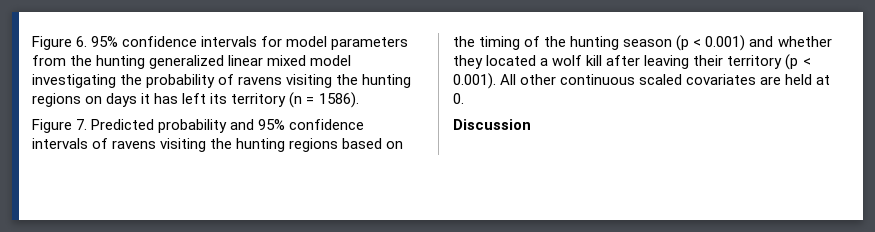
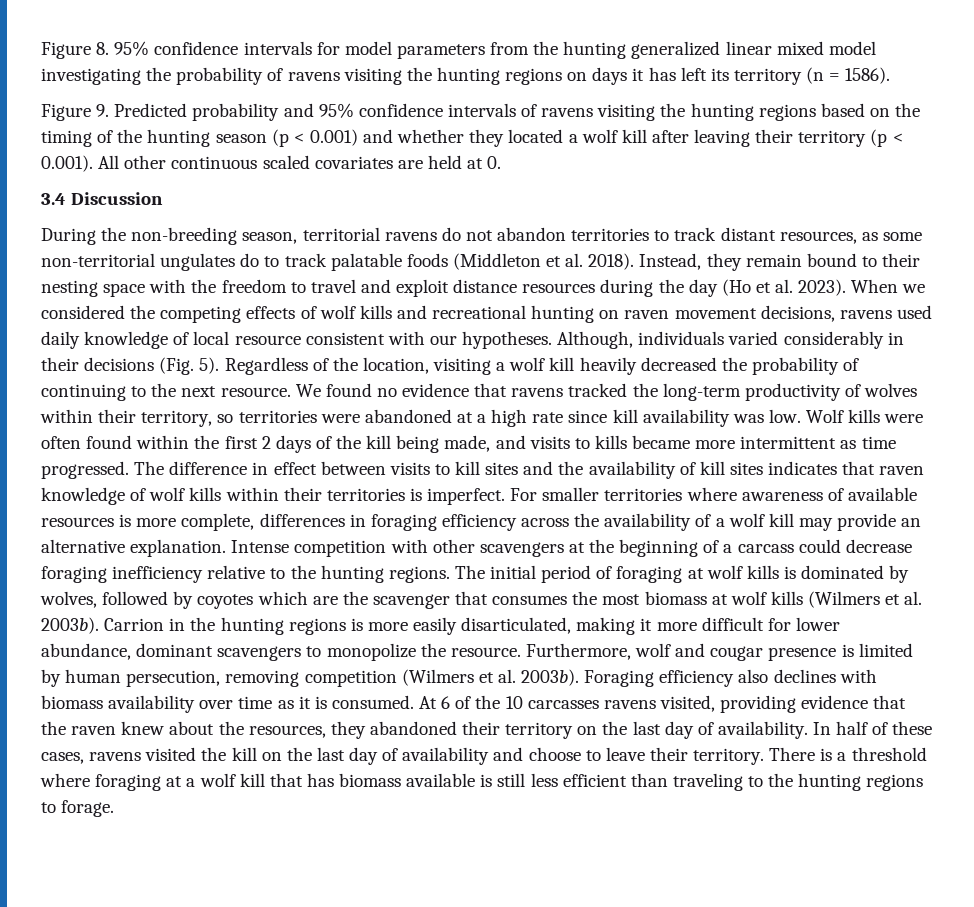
- Figure 6. 95% confidence intervals for model parameters from the hunting generalized linear mixed model investigating the probability of ravens visiting the hunting regions on days it has left its territory (n = 1586).
+ Figure 8. 95% confidence intervals for model parameters from the hunting generalized linear mixed model investigating the probability of ravens visiting the hunting regions on days it has left its territory (n = 1586).
- Figure 7. Predicted probability and 95% confidence intervals of ravens visiting the hunting regions based on the timing of the hunting season (p < 0.001) and whether they located a wolf kill after leaving their territory (p < 0.001). All other continuous scaled covariates are held at 0.
+ Figure 9. Predicted probability and 95% confidence intervals of ravens visiting the hunting regions based on the timing of the hunting season (p < 0.001) and whether they located a wolf kill after leaving their territory (p < 0.001). All other continuous scaled covariates are held at 0.
- Discussion
+ 3.4 Discussion
+ During the non-breeding season, territorial ravens do not abandon territories to track distant resources, as some non-territorial ungulates do to track palatable foods (Middleton et al. 2018). Instead, they remain bound to their nesting space with the freedom to travel and exploit distance resources during the day (Ho et al. 2023). When we considered the competing effects of wolf kills and recreational hunting on raven movement decisions, ravens used daily knowledge of local resource consistent with our hypotheses. Although, individuals varied considerably in their decisions (Fig. 5). Regardless of the location, visiting a wolf kill heavily decreased the probability of continuing to the next resource. We found no evidence that ravens tracked the long-term productivity of wolves within their territory, so territories were abandoned at a high rate since kill availability was low. Wolf kills were often found within the first 2 days of the kill being made, and visits to kills became more intermittent as time progressed. The difference in effect between visits to kill sites and the availability of kill sites indicates that raven knowledge of wolf kills within their territories is imperfect. For smaller territories where awareness of available resources is more complete, differences in foraging efficiency across the availability of a wolf kill may provide an alternative explanation. Intense competition with other scavengers at the beginning of a carcass could decrease foraging inefficiency relative to the hunting regions. The initial period of foraging at wolf kills is dominated by wolves, followed by coyotes which are the scavenger that consumes the most biomass at wolf kills (Wilmers et al. 2003b). Carrion in the hunting regions is more easily disarticulated, making it more difficult for lower abundance, dominant scavengers to monopolize the resource. Furthermore, wolf and cougar presence is limited by human persecution, removing competition (Wilmers et al. 2003b). Foraging efficiency also declines with biomass availability over time as it is consumed. At 6 of the 10 carcasses ravens visited, providing evidence that the raven knew about the resources, they abandoned their territory on the last day of availability. In half of these cases, ravens visited the kill on the last day of availability and choose to leave their territory. There is a threshold where foraging at a wolf kill that has biomass available is still less efficient than traveling to the hunting regions to forage.

